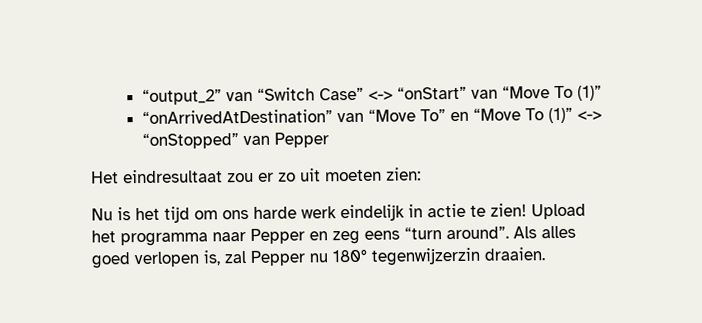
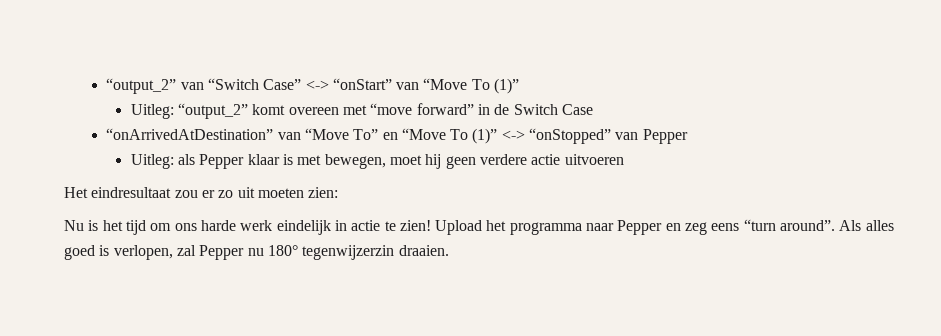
+ Uitleg: “output_2” komt overeen met “move forward” in de Switch Case
+ Uitleg: als Pepper klaar is met bewegen, moet hij geen verdere actie uitvoeren
- Als alles goed verlopen is, zal Pepper nu 180° tegenwijzerzin draaien.
+ Als alles goed is verlopen, zal Pepper nu 180° tegenwijzerzin draaien.

